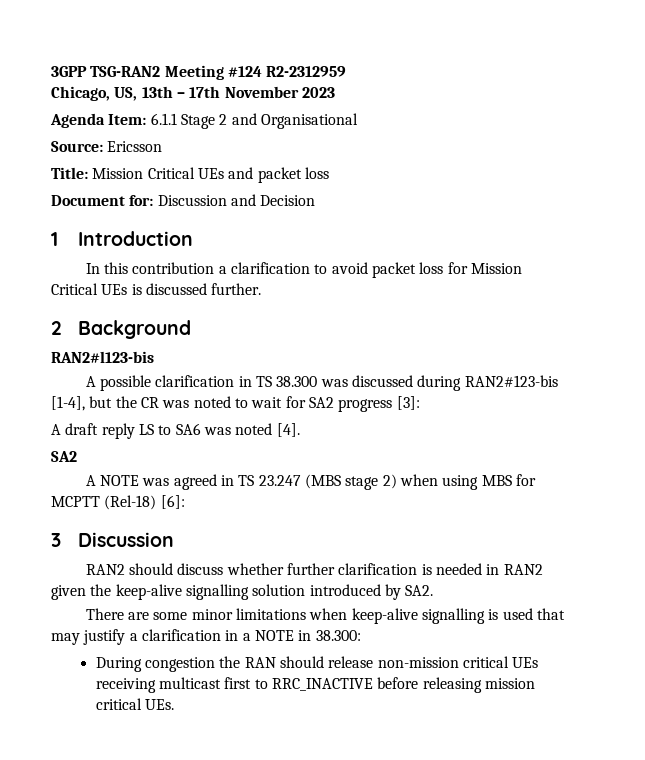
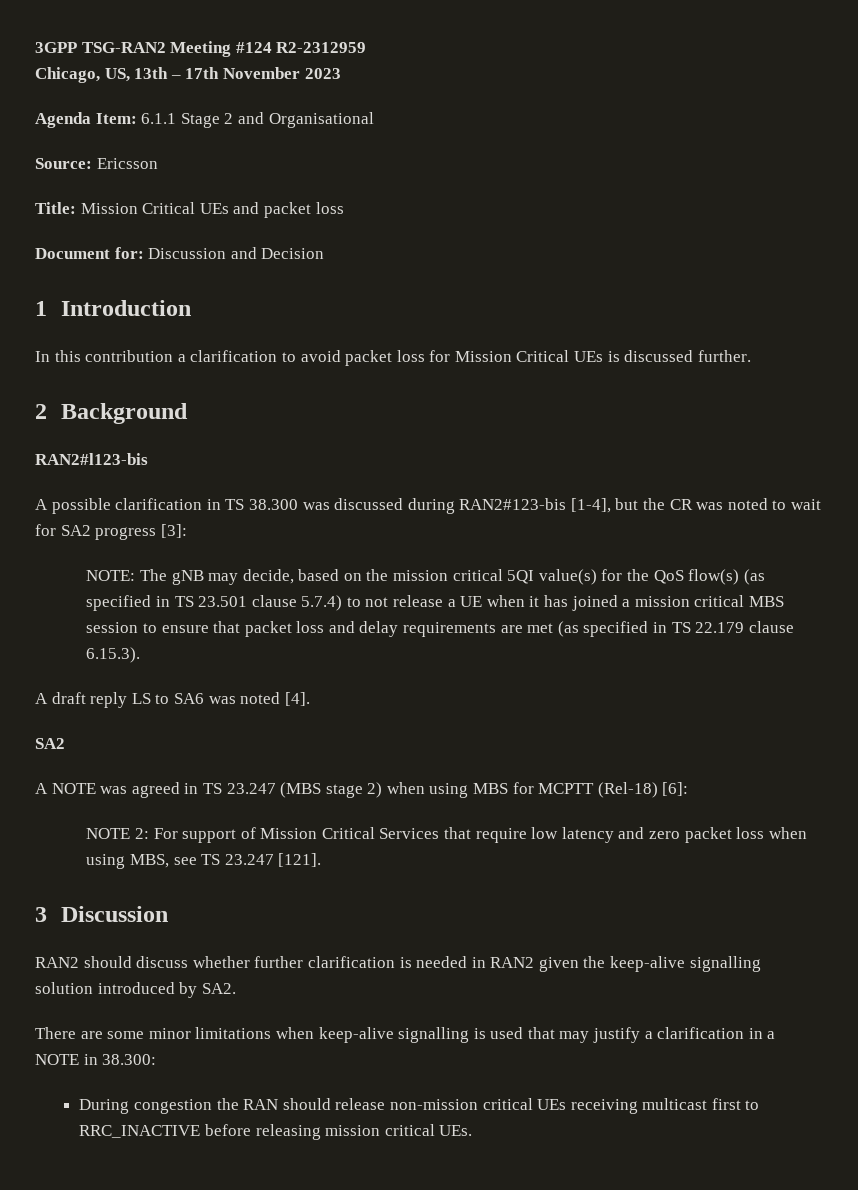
+ NOTE: The gNB may decide, based on the mission critical 5QI value(s) for the QoS flow(s) (as specified in TS 23.501 clause 5.7.4) to not release a UE when it has joined a mission critical MBS session to ensure that packet loss and delay requirements are met (as specified in TS 22.179 clause 6.15.3).
+ NOTE 2: For support of Mission Critical Services that require low latency and zero packet loss when using MBS, see TS 23.247 [121].

